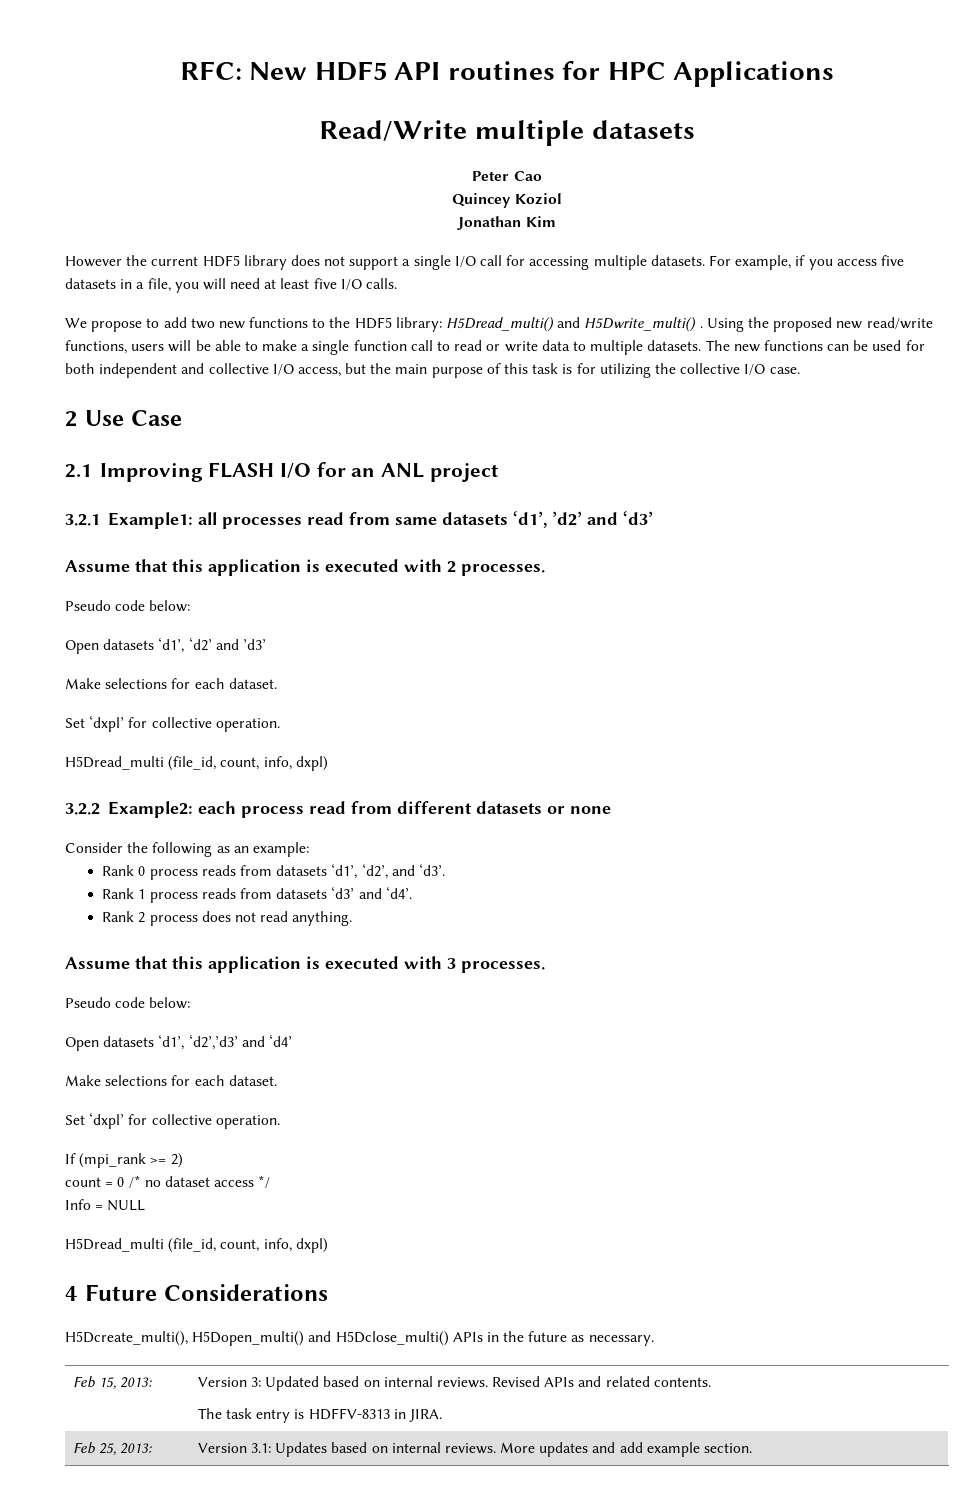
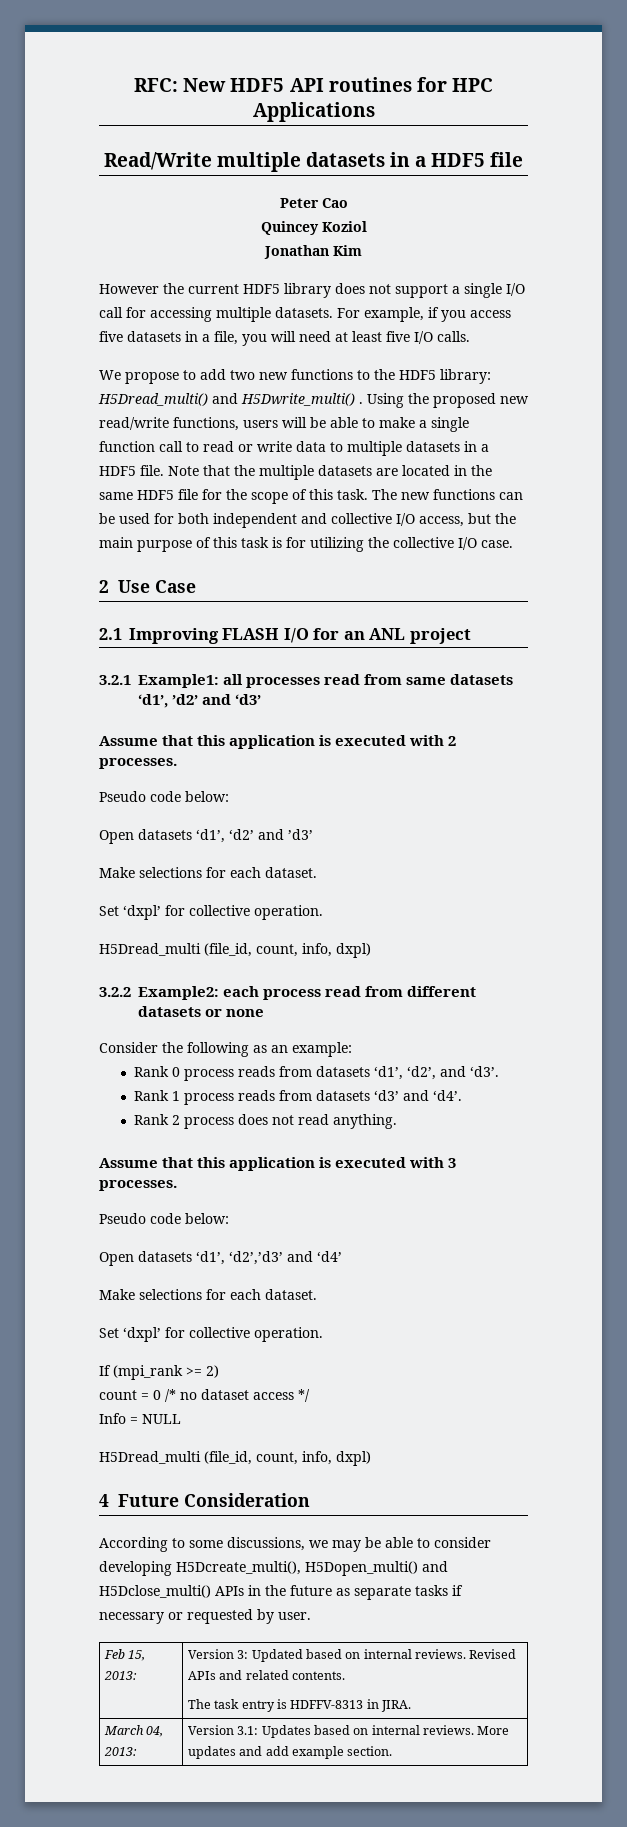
- Read/Write multiple datasets
+ Read/Write multiple datasets in a HDF5 file
- Using the proposed new read/write functions, users will be able to make a single function call to read or write data to multiple datasets.
+ Using the proposed new read/write functions, users will be able to make a single function call to read or write data to multiple datasets in a HDF5 file. Note that the multiple datasets are located in the same HDF5 file for the scope of this task.
- 4 Future Considerations
- H5Dcreate_multi(), H5Dopen_multi() and H5Dclose_multi() APIs in the future as necessary.
+ 4 Future Consideration
+ According to some discussions, we may be able to consider developing H5Dcreate_multi(), H5Dopen_multi() and H5Dclose_multi() APIs in the future as separate tasks if necessary or requested by user.
- Feb 25, 2013: | Version 3.1: Updates based on internal reviews. More updates and add example section.
+ March 04, 2013: | Version 3.1: Updates based on internal reviews. More updates and add example section.

